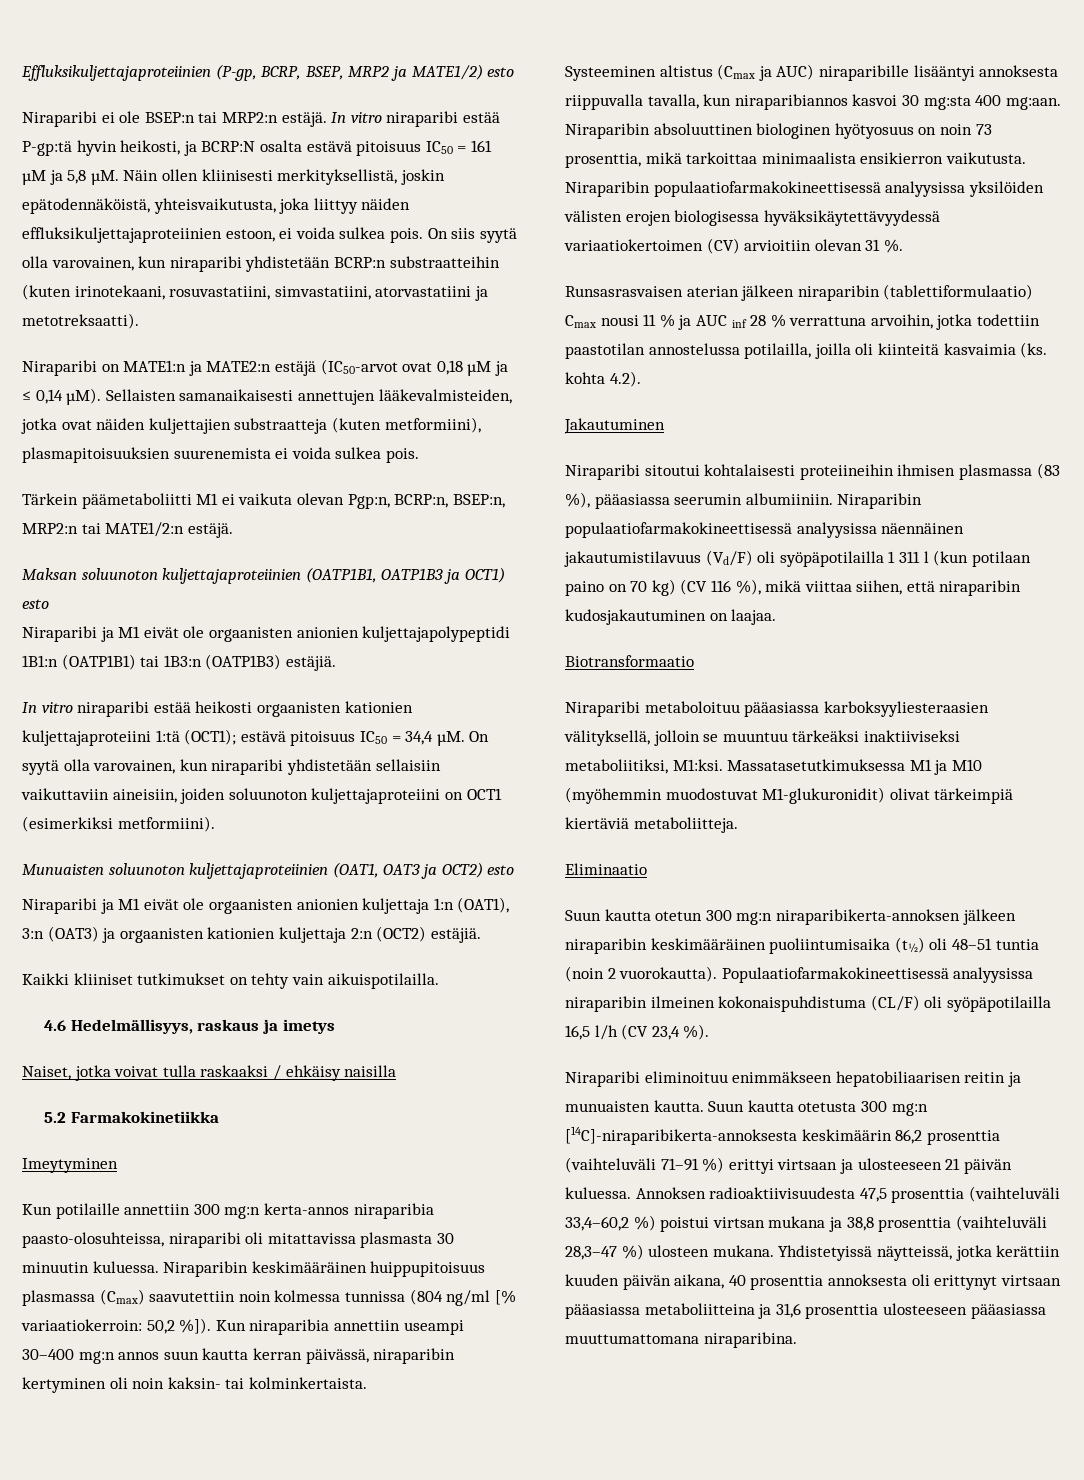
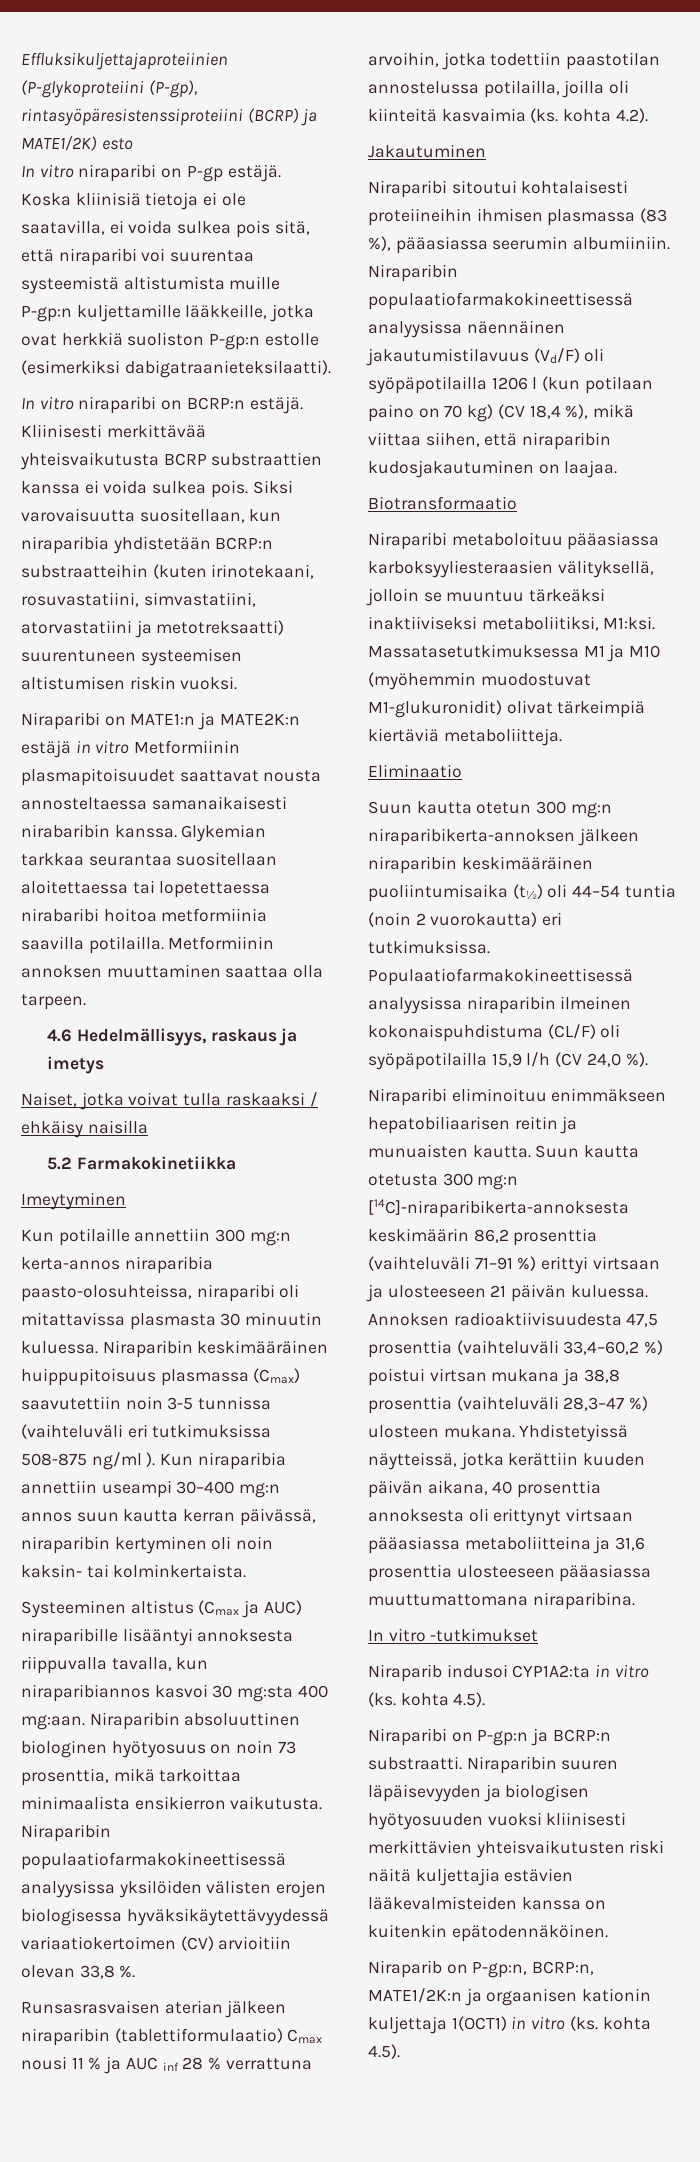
- Effluksikuljettajaproteiinien (P-gp, BCRP, BSEP, MRP2 ja MATE1/2) esto
- Niraparibi ei ole BSEP:n tai MRP2:n estäjä. In vitro niraparibi estää P-gp:tä hyvin heikosti, ja BCRP:N osalta estävä pitoisuus IC50 = 161 µM ja 5,8 µM. Näin ollen kliinisesti merkityksellistä, joskin epätodennäköistä, yhteisvaikutusta, joka liittyy näiden effluksikuljettajaproteiinien estoon, ei voida sulkea pois. On siis syytä olla varovainen, kun niraparibi yhdistetään BCRP:n substraatteihin (kuten irinotekaani, rosuvastatiini, simvastatiini, atorvastatiini ja metotreksaatti).
- Niraparibi on MATE1:n ja MATE2:n estäjä (IC50-arvot ovat 0,18 µM ja ≤ 0,14 µM). Sellaisten samanaikaisesti annettujen lääkevalmisteiden, jotka ovat näiden kuljettajien substraatteja (kuten metformiini), plasmapitoisuuksien suurenemista ei voida sulkea pois.
- Tärkein päämetaboliitti M1 ei vaikuta olevan Pgp:n, BCRP:n, BSEP:n, MRP2:n tai MATE1/2:n estäjä.
- Maksan soluunoton kuljettajaproteiinien (OATP1B1, OATP1B3 ja OCT1) esto
- Niraparibi ja M1 eivät ole orgaanisten anionien kuljettajapolypeptidi 1B1:n (OATP1B1) tai 1B3:n (OATP1B3) estäjiä.
- In vitro niraparibi estää heikosti orgaanisten kationien kuljettajaproteiini 1:tä (OCT1); estävä pitoisuus IC50 = 34,4 µM. On syytä olla varovainen, kun niraparibi yhdistetään sellaisiin vaikuttaviin aineisiin, joiden soluunoton kuljettajaproteiini on OCT1 (esimerkiksi metformiini).
- Munuaisten soluunoton kuljettajaproteiinien (OAT1, OAT3 ja OCT2) esto
- Niraparibi ja M1 eivät ole orgaanisten anionien kuljettaja 1:n (OAT1), 3:n (OAT3) ja orgaanisten kationien kuljettaja 2:n (OCT2) estäjiä.
- Kaikki kliiniset tutkimukset on tehty vain aikuispotilailla.
+ Effluksikuljettajaproteiinien (P-glykoproteiini (P-gp), rintasyöpäresistenssiproteiini (BCRP) ja MATE1/2K) esto
+ In vitro niraparibi on P-gp estäjä. Koska kliinisiä tietoja ei ole saatavilla, ei voida sulkea pois sitä, että niraparibi voi suurentaa systeemistä altistumista muille P-gp:n kuljettamille lääkkeille, jotka ovat herkkiä suoliston P-gp:n estolle (esimerkiksi dabigatraanieteksilaatti).
+ In vitro niraparibi on BCRP:n estäjä. Kliinisesti merkittävää yhteisvaikutusta BCRP substraattien kanssa ei voida sulkea pois. Siksi varovaisuutta suositellaan, kun niraparibia yhdistetään BCRP:n substraatteihin (kuten irinotekaani, rosuvastatiini, simvastatiini, atorvastatiini ja metotreksaatti) suurentuneen systeemisen altistumisen riskin vuoksi.
+ Niraparibi on MATE1:n ja MATE2K:n estäjä in vitro Metformiinin plasmapitoisuudet saattavat nousta annosteltaessa samanaikaisesti nirabaribin kanssa. Glykemian tarkkaa seurantaa suositellaan aloitettaessa tai lopetettaessa nirabaribi hoitoa metformiinia saavilla potilailla. Metformiinin annoksen muuttaminen saattaa olla tarpeen.
- Niraparibin keskimääräinen huippupitoisuus plasmassa (Cmax) saavutettiin noin kolmessa tunnissa (804 ng/ml [% variaatiokerroin: 50,2 %]).
+ Niraparibin keskimääräinen huippupitoisuus plasmassa (Cmax) saavutettiin noin 3-5 tunnissa (vaihteluväli eri tutkimuksissa 508-875 ng/ml ).
- Niraparibin populaatiofarmakokineettisessä analyysissa yksilöiden välisten erojen biologisessa hyväksikäytettävyydessä variaatiokertoimen (CV) arvioitiin olevan 31 %.
+ Niraparibin populaatiofarmakokineettisessä analyysissa yksilöiden välisten erojen biologisessa hyväksikäytettävyydessä variaatiokertoimen (CV) arvioitiin olevan 33,8 %.
- Niraparibin populaatiofarmakokineettisessä analyysissa näennäinen jakautumistilavuus (Vd/F) oli syöpäpotilailla 1 311 l (kun potilaan paino on 70 kg) (CV 116 %), mikä viittaa siihen, että niraparibin kudosjakautuminen on laajaa.
+ Niraparibin populaatiofarmakokineettisessä analyysissa näennäinen jakautumistilavuus (Vd/F) oli syöpäpotilailla 1206 l (kun potilaan paino on 70 kg) (CV 18,4 %), mikä viittaa siihen, että niraparibin kudosjakautuminen on laajaa.
- Suun kautta otetun 300 mg:n niraparibikerta-annoksen jälkeen niraparibin keskimääräinen puoliintumisaika (t½) oli 48–51 tuntia (noin 2 vuorokautta).
+ Suun kautta otetun 300 mg:n niraparibikerta-annoksen jälkeen niraparibin keskimääräinen puoliintumisaika (t½) oli 44–54 tuntia (noin 2 vuorokautta) eri tutkimuksissa.
- Populaatiofarmakokineettisessä analyysissa niraparibin ilmeinen kokonaispuhdistuma (CL/F) oli syöpäpotilailla 16,5 l/h (CV 23,4 %).
+ Populaatiofarmakokineettisessä analyysissa niraparibin ilmeinen kokonaispuhdistuma (CL/F) oli syöpäpotilailla 15,9 l/h (CV 24,0 %).
+ In vitro -tutkimukset
+ Niraparib indusoi CYP1A2:ta in vitro (ks. kohta 4.5).
+ Niraparibi on P-gp:n ja BCRP:n substraatti. Niraparibin suuren läpäisevyyden ja biologisen hyötyosuuden vuoksi kliinisesti merkittävien yhteisvaikutusten riski näitä kuljettajia estävien lääkevalmisteiden kanssa on kuitenkin epätodennäköinen.
+ Niraparib on P-gp:n, BCRP:n, MATE1/2K:n ja orgaanisen kationin kuljettaja 1(OCT1) in vitro (ks. kohta 4.5).

